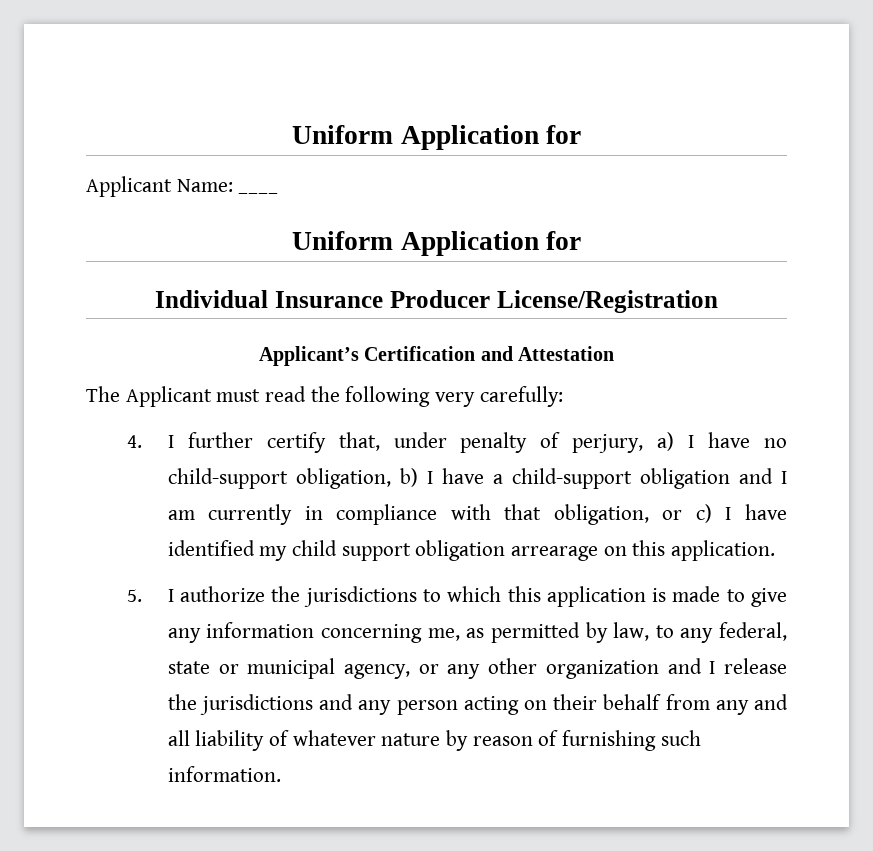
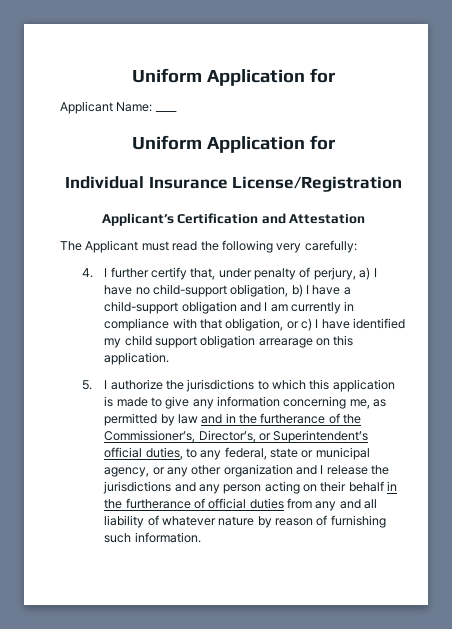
- Individual Insurance Producer License/Registration
+ Individual Insurance License/Registration
- 5. I authorize the jurisdictions to which this application is made to give any information concerning me, as permitted by law, to any federal, state or municipal agency, or any other organization and I release the jurisdictions and any person acting on their behalf from any and all liability of whatever nature by reason of furnishing such information.
+ 5. I authorize the jurisdictions to which this application is made to give any information concerning me, as permitted by law and in the furtherance of the Commissioner’s, Director’s, or Superintendent’s official duties, to any federal, state or municipal agency, or any other organization and I release the jurisdictions and any person acting on their behalf in the furtherance of official duties from any and all liability of whatever nature by reason of furnishing such information.

